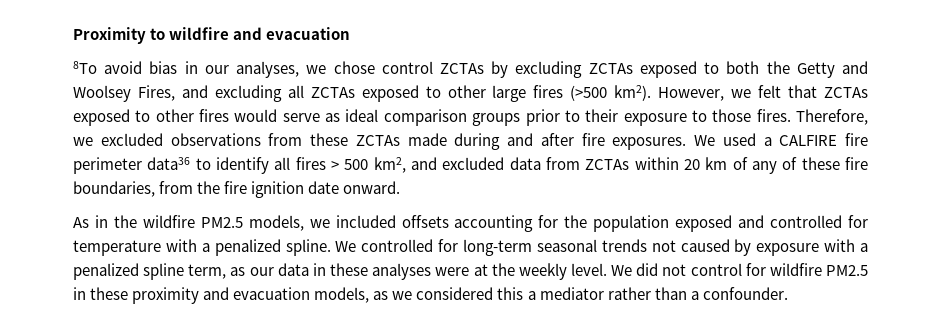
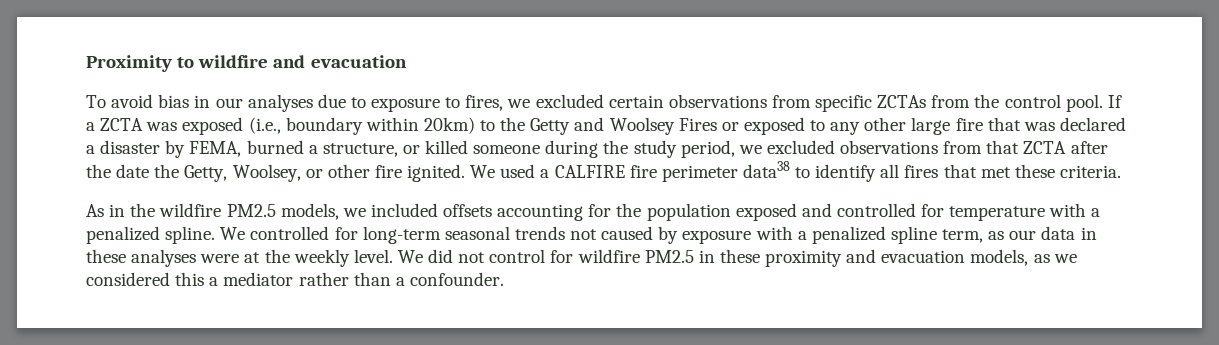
- 8To avoid bias in our analyses, we chose control ZCTAs by excluding ZCTAs exposed to both the Getty and Woolsey Fires, and excluding all ZCTAs exposed to other large fires (>500 km2). However, we felt that ZCTAs exposed to other fires would serve as ideal comparison groups prior to their exposure to those fires. Therefore, we excluded observations from these ZCTAs made during and after fire exposures.
+ To avoid bias in our analyses due to exposure to fires, we excluded certain observations from specific ZCTAs from the control pool. If a ZCTA was exposed (i.e., boundary within 20km) to the Getty and Woolsey Fires or exposed to any other large fire that was declared a disaster by FEMA, burned a structure, or killed someone during the study period, we excluded observations from that ZCTA after the date the Getty, Woolsey, or other fire ignited.
- We used a CALFIRE fire perimeter data36 to identify all fires > 500 km2, and excluded data from ZCTAs within 20 km of any of these fire boundaries, from the fire ignition date onward.
+ We used a CALFIRE fire perimeter data38 to identify all fires that met these criteria.

